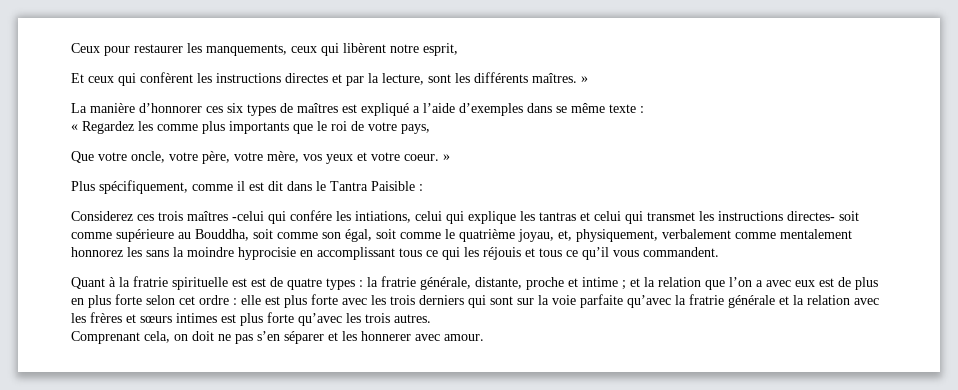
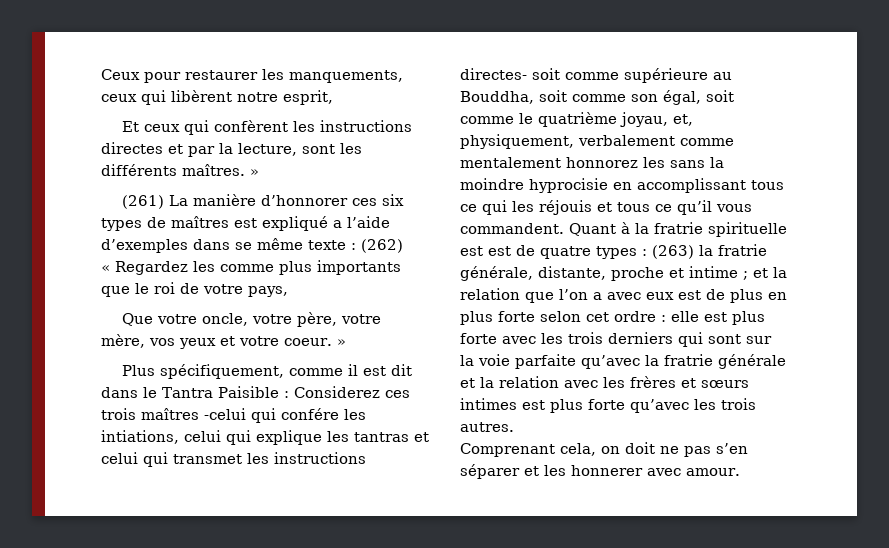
- La manière d’honnorer ces six types de maîtres est expliqué a l’aide d’exemples dans se même texte :
+ (261) La manière d’honnorer ces six types de maîtres est expliqué a l’aide d’exemples dans se même texte : (262)
- Plus spécifiquement, comme il est dit dans le Tantra Paisible :
- Considerez ces trois maîtres -celui qui confére les intiations, celui qui explique les tantras et celui qui transmet les instructions directes- soit comme supérieure au Bouddha, soit comme son égal, soit comme le quatrième joyau, et, physiquement, verbalement comme mentalement honnorez les sans la moindre hyprocisie en accomplissant tous ce qui les réjouis et tous ce qu’il vous commandent.
- Quant à la fratrie spirituelle est est de quatre types :
+ Plus spécifiquement, comme il est dit dans le Tantra Paisible : Considerez ces trois maîtres -celui qui confére les intiations, celui qui explique les tantras et celui qui transmet les instructions directes- soit comme supérieure au Bouddha, soit comme son égal, soit comme le quatrième joyau, et, physiquement, verbalement comme mentalement honnorez les sans la moindre hyprocisie en accomplissant tous ce qui les réjouis et tous ce qu’il vous commandent. Quant à la fratrie spirituelle est est de quatre types :
- la fratrie générale, distante, proche et intime ;
+ (263) la fratrie générale, distante, proche et intime ;

